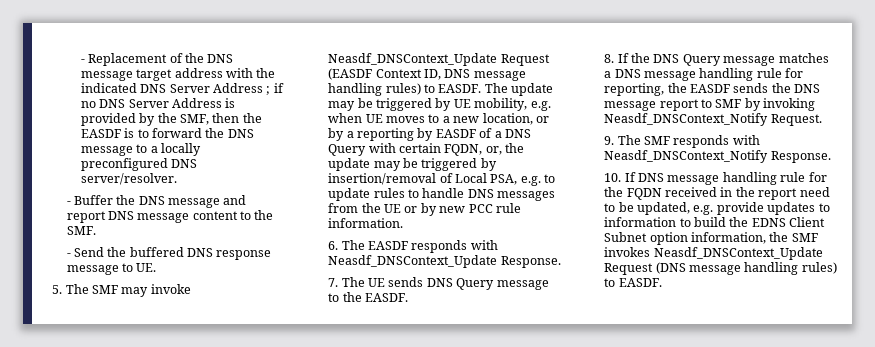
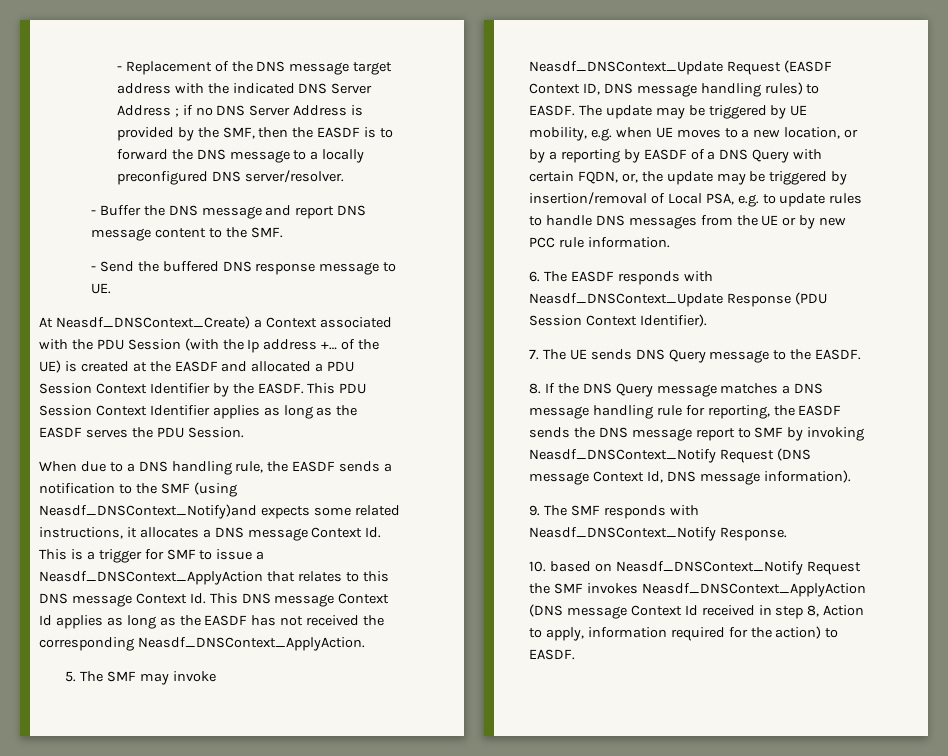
+ At Neasdf_DNSContext_Create) a Context associated with the PDU Session (with the Ip address +… of the UE) is created at the EASDF and allocated a PDU Session Context Identifier by the EASDF. This PDU Session Context Identifier applies as long as the EASDF serves the PDU Session.
+ When due to a DNS handling rule, the EASDF sends a notification to the SMF (using Neasdf_DNSContext_Notify)and expects some related instructions, it allocates a DNS message Context Id. This is a trigger for SMF to issue a Neasdf_DNSContext_ApplyAction that relates to this DNS message Context Id. This DNS message Context Id applies as long as the EASDF has not received the corresponding Neasdf_DNSContext_ApplyAction.
- 6. The EASDF responds with Neasdf_DNSContext_Update Response.
+ 6. The EASDF responds with Neasdf_DNSContext_Update Response (PDU Session Context Identifier).
- 8. If the DNS Query message matches a DNS message handling rule for reporting, the EASDF sends the DNS message report to SMF by invoking Neasdf_DNSContext_Notify Request.
+ 8. If the DNS Query message matches a DNS message handling rule for reporting, the EASDF sends the DNS message report to SMF by invoking Neasdf_DNSContext_Notify Request (DNS message Context Id, DNS message information).
- 10. If DNS message handling rule for the FQDN received in the report need to be updated, e.g. provide updates to information to build the EDNS Client Subnet option information, the SMF invokes Neasdf_DNSContext_Update Request (DNS message handling rules) to EASDF.
+ 10. based on Neasdf_DNSContext_Notify Request the SMF invokes Neasdf_DNSContext_ApplyAction (DNS message Context Id received in step 8, Action to apply, information required for the action) to EASDF.

